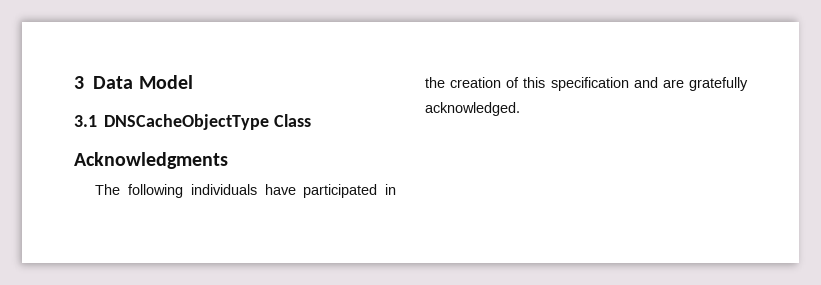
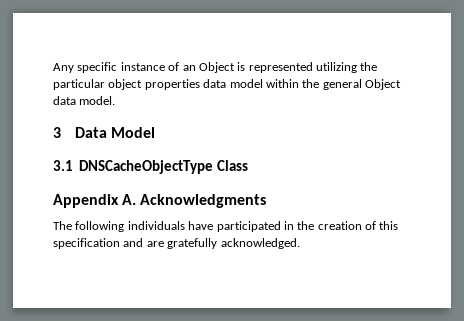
+ Any specific instance of an Object is represented utilizing the particular object properties data model within the general Object data model.
- Acknowledgments
+ Appendix A. Acknowledgments

